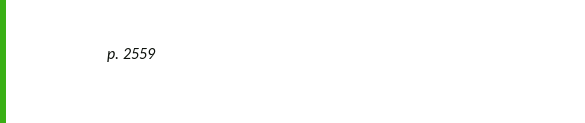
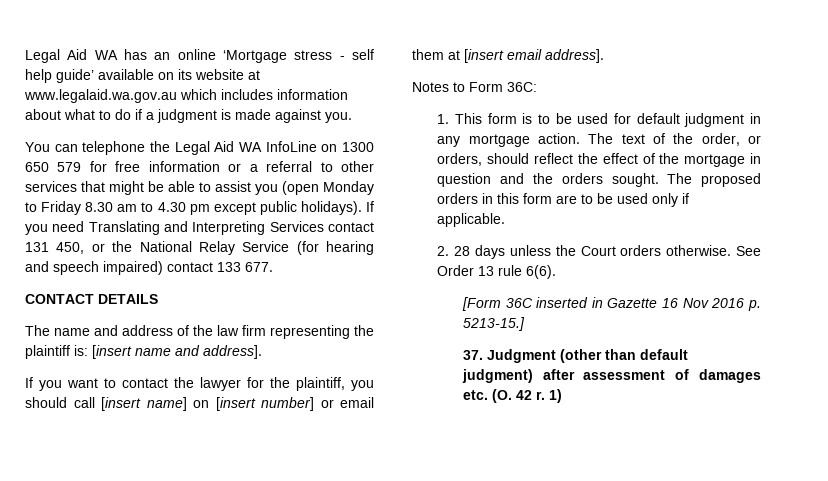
- p. 2559
+ Legal Aid WA has an online ‘Mortgage stress - self help guide’ available on its website at www.legalaid.wa.gov.au which includes information about what to do if a judgment is made against you.
+ You can telephone the Legal Aid WA InfoLine on 1300 650 579 for free information or a referral to other services that might be able to assist you (open Monday to Friday 8.30 am to 4.30 pm except public holidays). If you need Translating and Interpreting Services contact 131 450, or the National Relay Service (for hearing and speech impaired) contact 133 677.
+ CONTACT DETAILS
+ The name and address of the law firm representing the plaintiff is: [insert name and address].
+ If you want to contact the lawyer for the plaintiff, you should call [insert name] on [insert number] or email them at [insert email address].
+ Notes to Form 36C:
+ 1. This form is to be used for default judgment in any mortgage action. The text of the order, or orders, should reflect the effect of the mortgage in question and the orders sought. The proposed orders in this form are to be used only if applicable.
+ 2. 28 days unless the Court orders otherwise. See Order 13 rule 6(6).
+ [Form 36C inserted in Gazette 16 Nov 2016 p. 5213-15.]
+ 37. Judgment (other than default judgment) after assessment of damages etc. (O. 42 r. 1)

